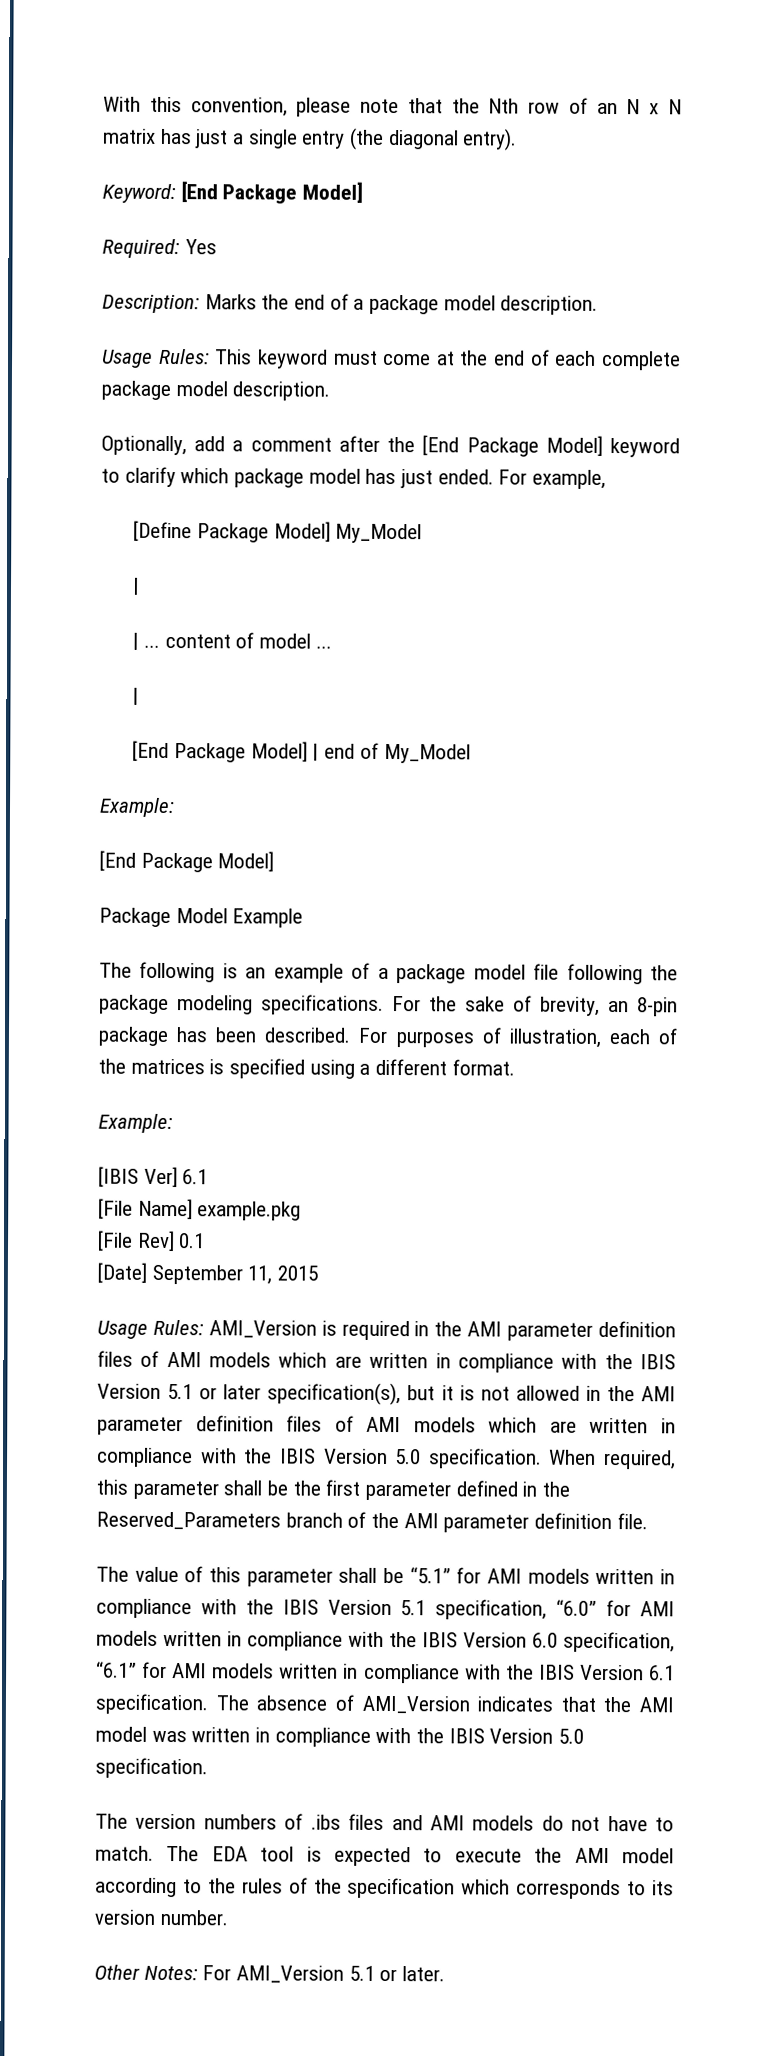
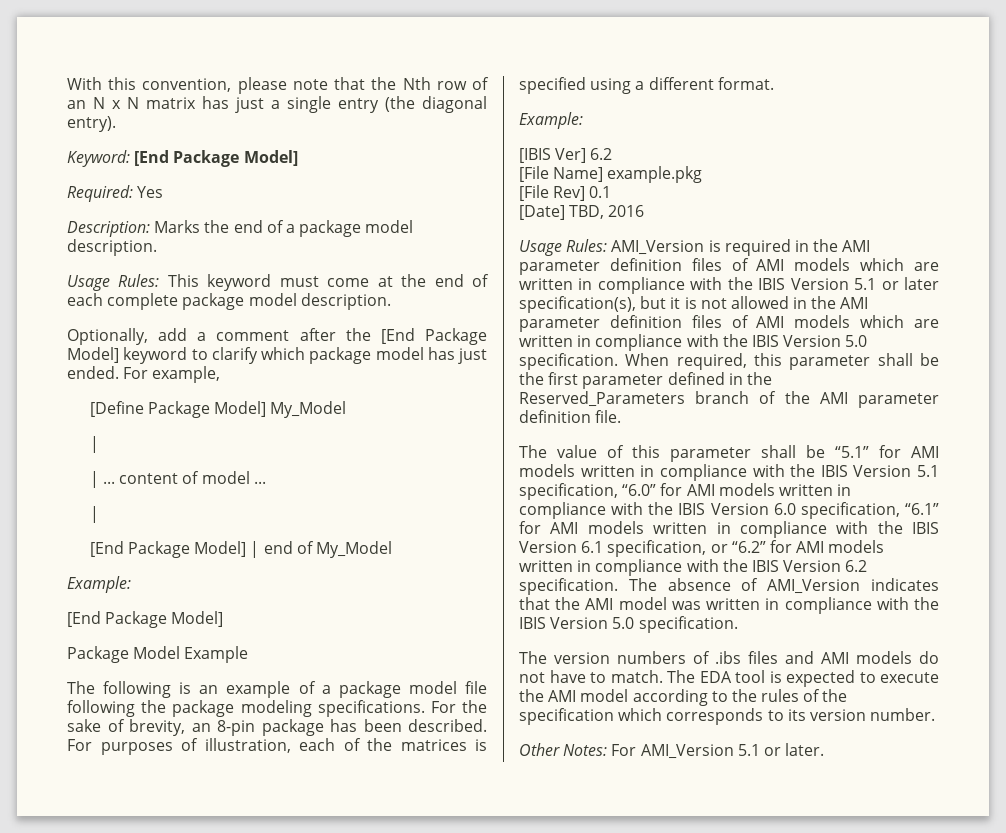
- [IBIS Ver] 6.1
+ [IBIS Ver] 6.2
- [Date] September 11, 2015
+ [Date] TBD, 2016
- The value of this parameter shall be “5.1” for AMI models written in compliance with the IBIS Version 5.1 specification, “6.0” for AMI models written in compliance with the IBIS Version 6.0 specification, “6.1” for AMI models written in compliance with the IBIS Version 6.1 specification.
+ The value of this parameter shall be “5.1” for AMI models written in compliance with the IBIS Version 5.1 specification, “6.0” for AMI models written in compliance with the IBIS Version 6.0 specification, “6.1” for AMI models written in compliance with the IBIS Version 6.1 specification, or “6.2” for AMI models written in compliance with the IBIS Version 6.2 specification.

